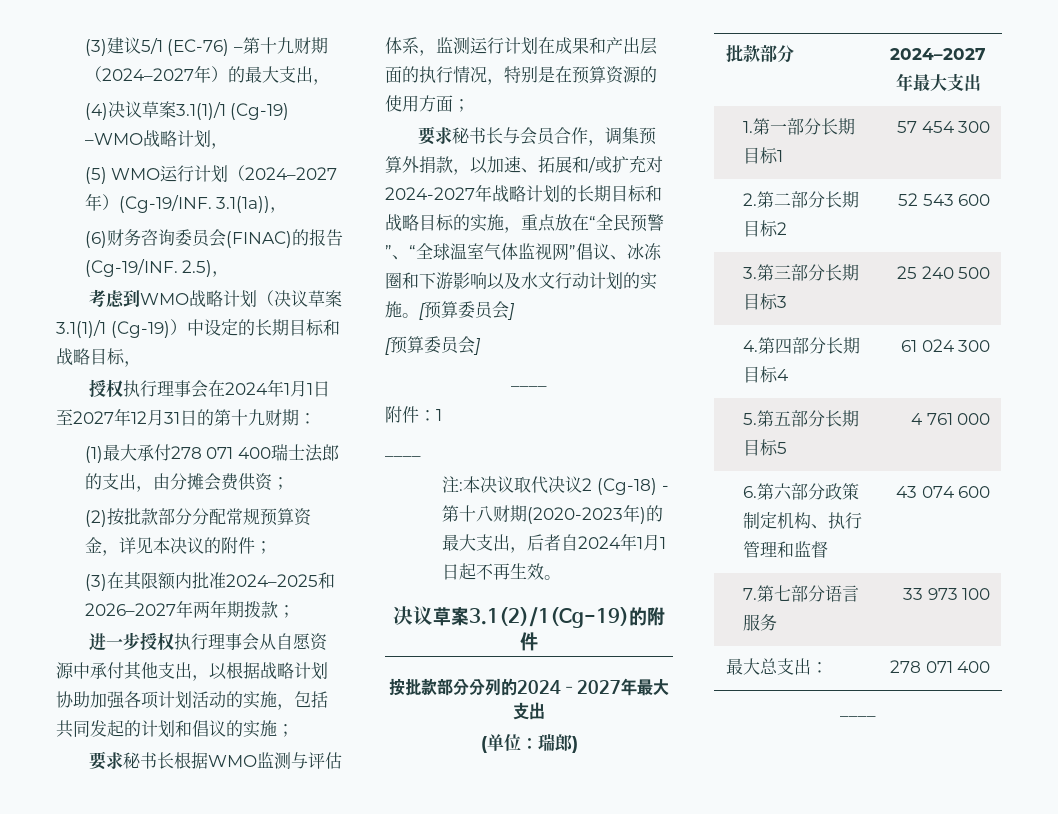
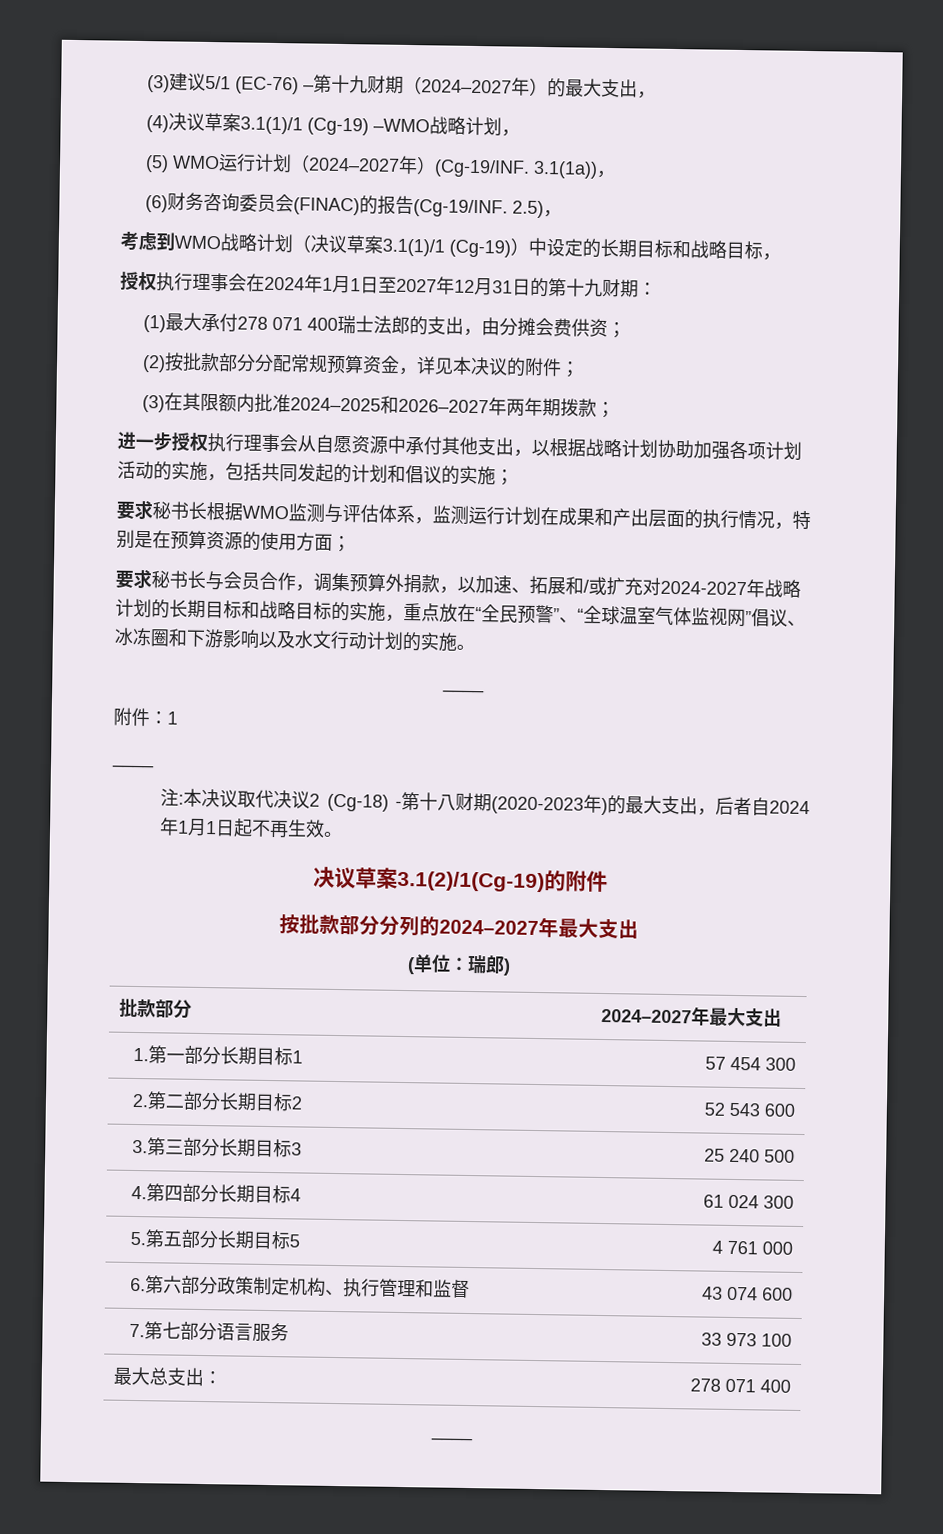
- 要求秘书长与会员合作，调集预算外捐款，以加速、拓展和/或扩充对2024-2027年战略计划的长期目标和战略目标的实施，重点放在“全民预警”、“全球温室气体监视网”倡议、冰冻圈和下游影响以及水文行动计划的实施。[预算委员会]
- [预算委员会]
+ 要求秘书长与会员合作，调集预算外捐款，以加速、拓展和/或扩充对2024-2027年战略计划的长期目标和战略目标的实施，重点放在“全民预警”、“全球温室气体监视网”倡议、冰冻圈和下游影响以及水文行动计划的实施。

